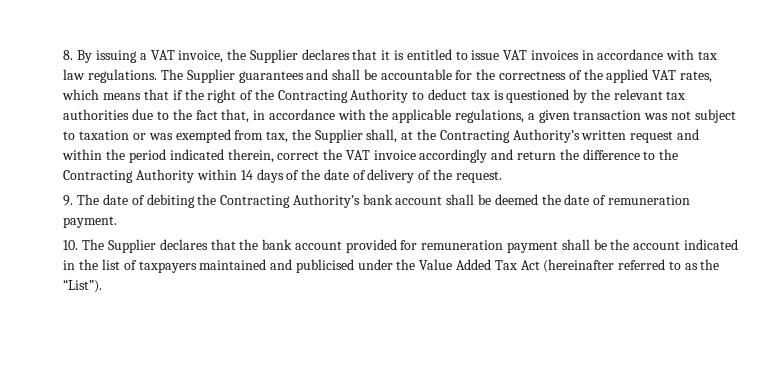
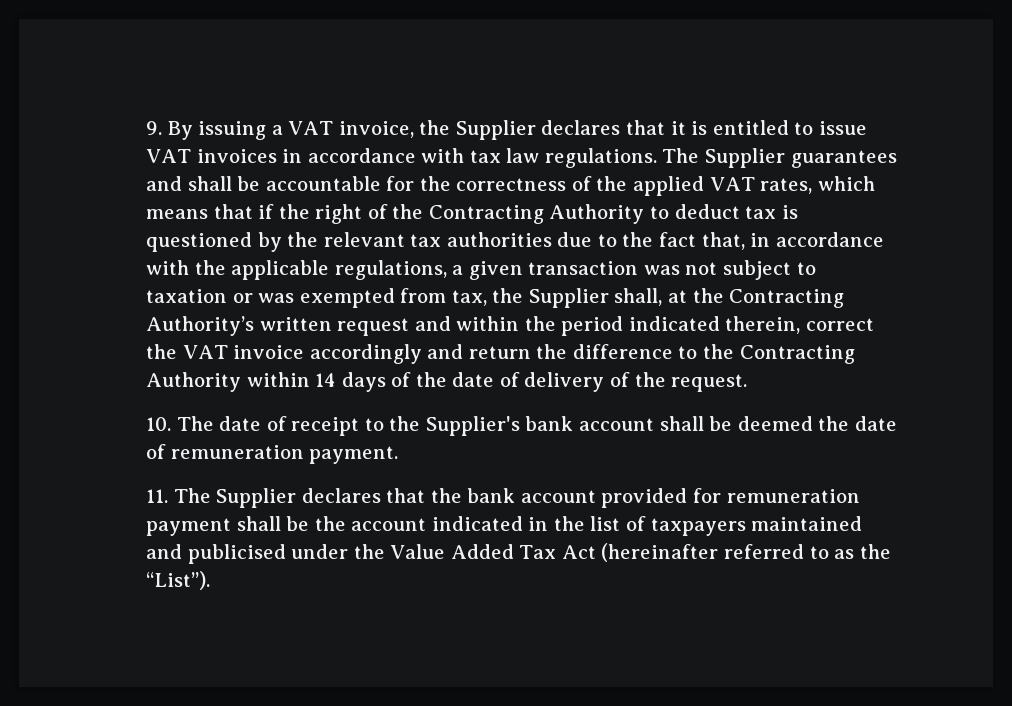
- 8. By issuing a VAT invoice, the Supplier declares that it is entitled to issue VAT invoices in accordance with tax law regulations.
+ 9. By issuing a VAT invoice, the Supplier declares that it is entitled to issue VAT invoices in accordance with tax law regulations.
- 9. The date of debiting the Contracting Authority’s bank account shall be deemed the date of remuneration payment.
+ 10. The date of receipt to the Supplier's bank account shall be deemed the date of remuneration payment.
- 10. The Supplier declares that the bank account provided for remuneration payment shall be the account indicated in the list of taxpayers maintained and publicised under the Value Added Tax Act (hereinafter referred to as the “List”).
+ 11. The Supplier declares that the bank account provided for remuneration payment shall be the account indicated in the list of taxpayers maintained and publicised under the Value Added Tax Act (hereinafter referred to as the “List”).

